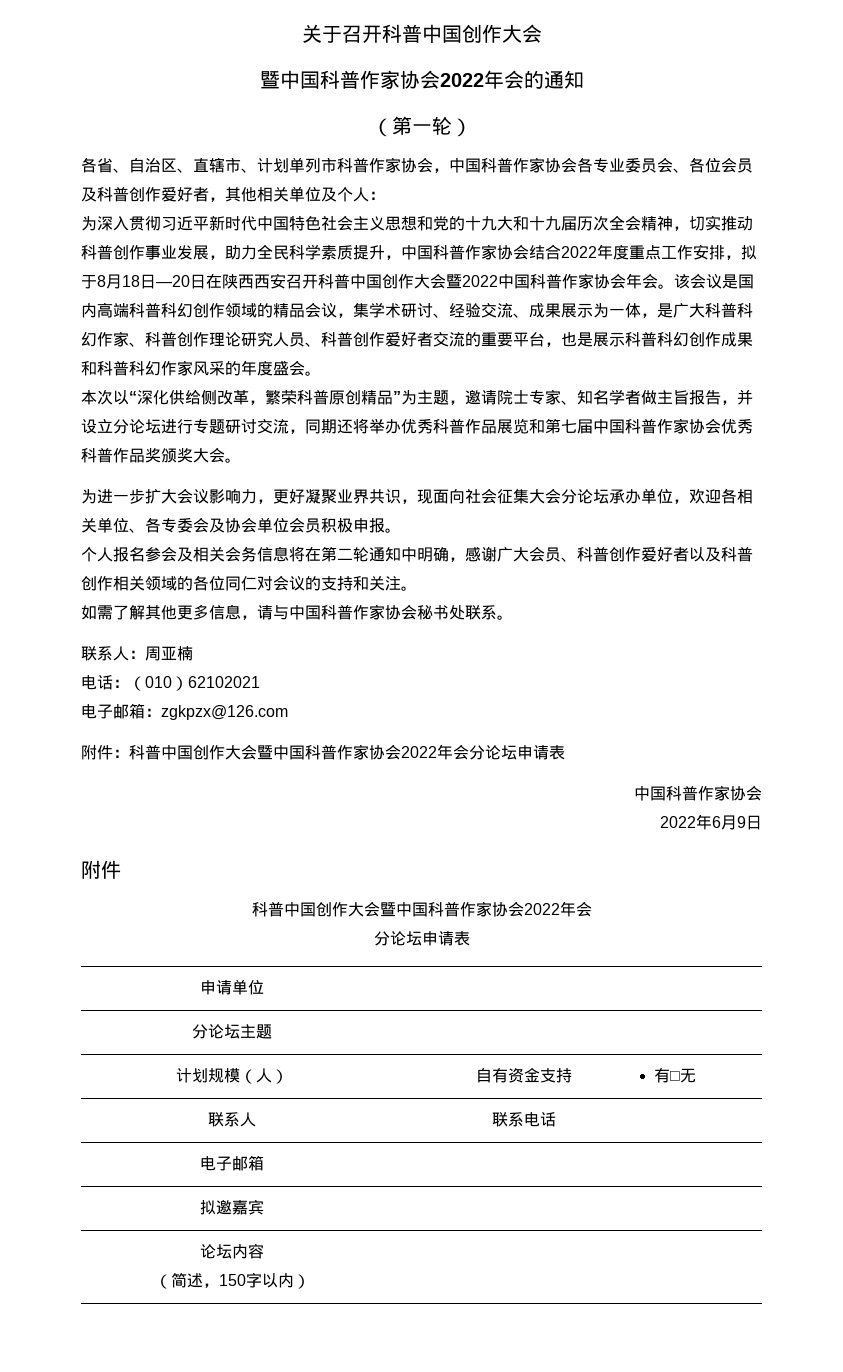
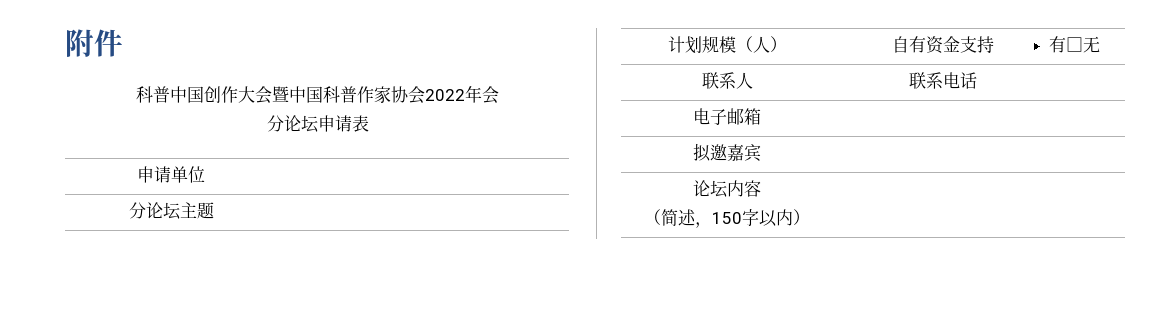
- 关于召开科普中国创作大会
- 暨中国科普作家协会2022年会的通知
- （第一轮）
- 各省、自治区、直辖市、计划单列市科普作家协会，中国科普作家协会各专业委员会、各位会员及科普创作爱好者，其他相关单位及个人：
- 为深入贯彻习近平新时代中国特色社会主义思想和党的十九大和十九届历次全会精神，切实推动科普创作事业发展，助力全民科学素质提升，中国科普作家协会结合2022年度重点工作安排，拟于8月18日—20日在陕西西安召开科普中国创作大会暨2022中国科普作家协会年会。该会议是国内高端科普科幻创作领域的精品会议，集学术研讨、经验交流、成果展示为一体，是广大科普科幻作家、科普创作理论研究人员、科普创作爱好者交流的重要平台，也是展示科普科幻创作成果和科普科幻作家风采的年度盛会。
- 本次以“深化供给侧改革，繁荣科普原创精品”为主题，邀请院士专家、知名学者做主旨报告，并设立分论坛进行专题研讨交流，同期还将举办优秀科普作品展览和第七届中国科普作家协会优秀科普作品奖颁奖大会。
- 为进一步扩大会议影响力，更好凝聚业界共识，现面向社会征集大会分论坛承办单位，欢迎各相关单位、各专委会及协会单位会员积极申报。
- 个人报名参会及相关会务信息将在第二轮通知中明确，感谢广大会员、科普创作爱好者以及科普创作相关领域的各位同仁对会议的支持和关注。
- 如需了解其他更多信息，请与中国科普作家协会秘书处联系。
- 联系人：周亚楠
- 电话：（010）62102021
- 电子邮箱：zgkpzx@126.com
- 附件：科普中国创作大会暨中国科普作家协会2022年会分论坛申请表
- 中国科普作家协会
- 2022年6月9日

